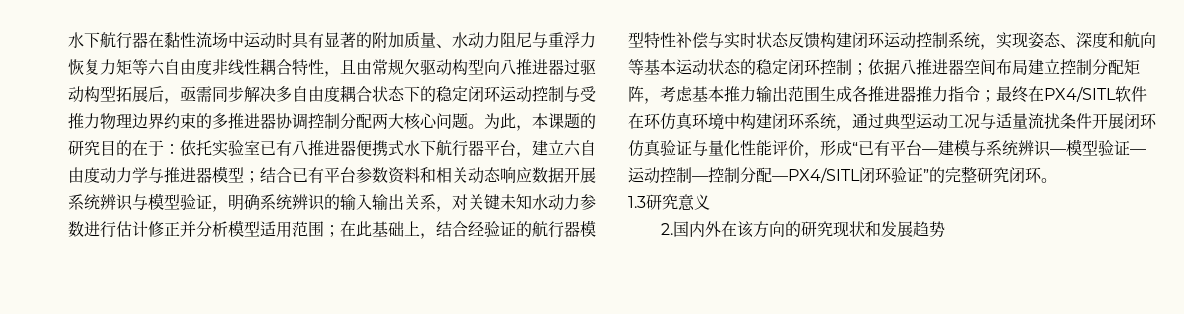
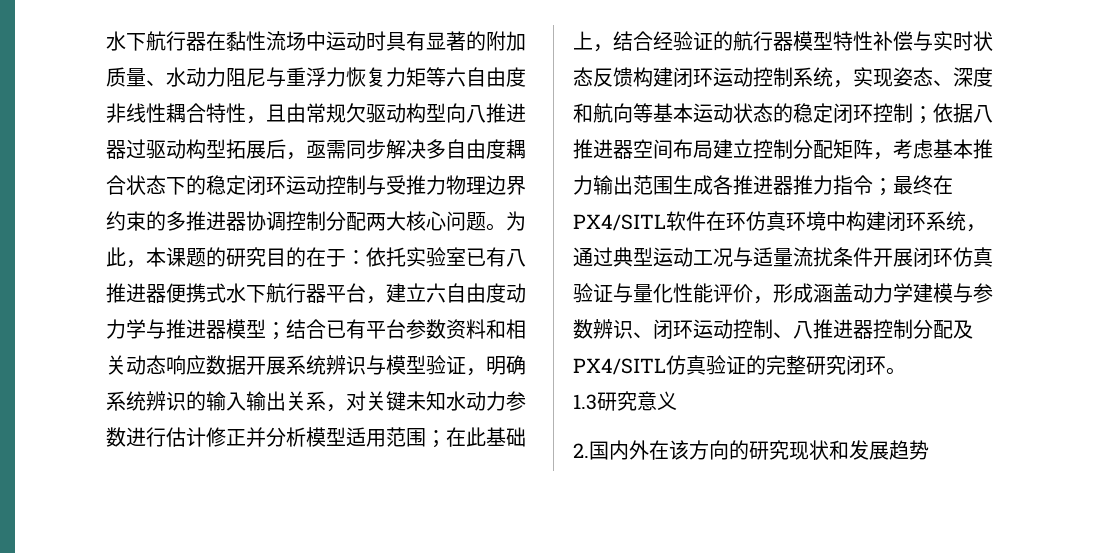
- 最终在PX4/SITL软件在环仿真环境中构建闭环系统，通过典型运动工况与适量流扰条件开展闭环仿真验证与量化性能评价，形成“已有平台—建模与系统辨识—模型验证—运动控制—控制分配—PX4/SITL闭环验证”的完整研究闭环。
+ 最终在PX4/SITL软件在环仿真环境中构建闭环系统，通过典型运动工况与适量流扰条件开展闭环仿真验证与量化性能评价，形成涵盖动力学建模与参数辨识、闭环运动控制、八推进器控制分配及PX4/SITL仿真验证的完整研究闭环。

